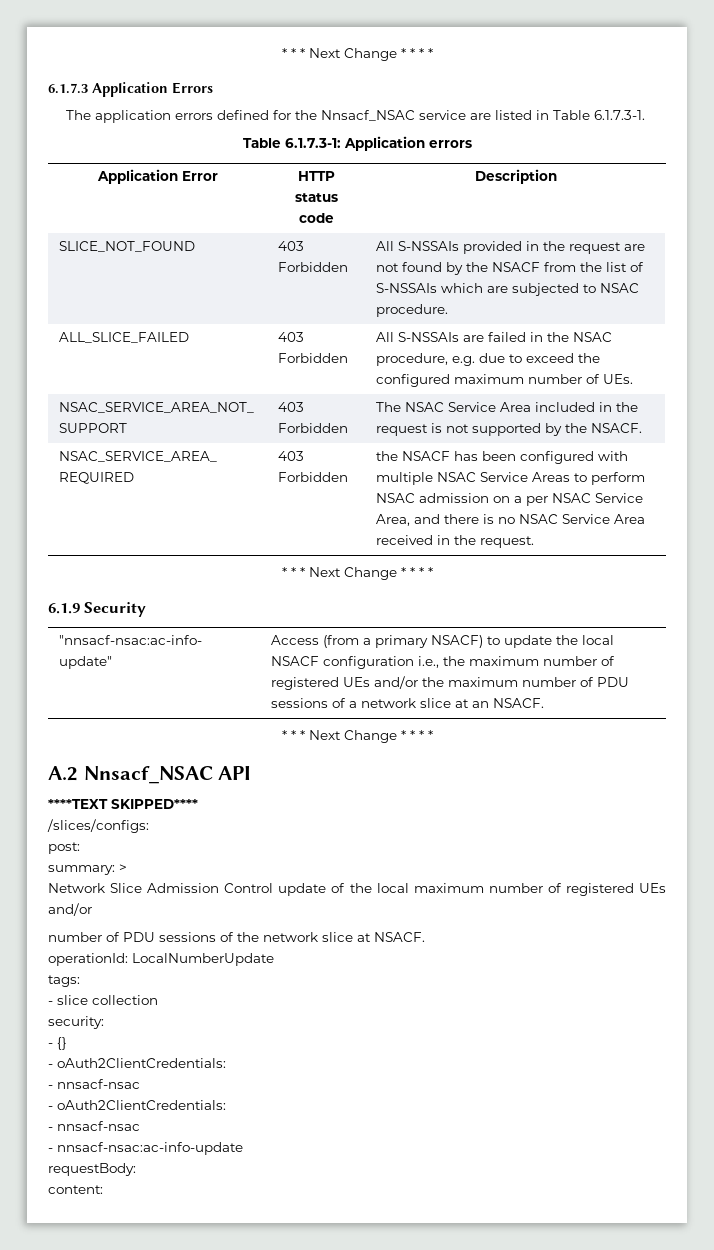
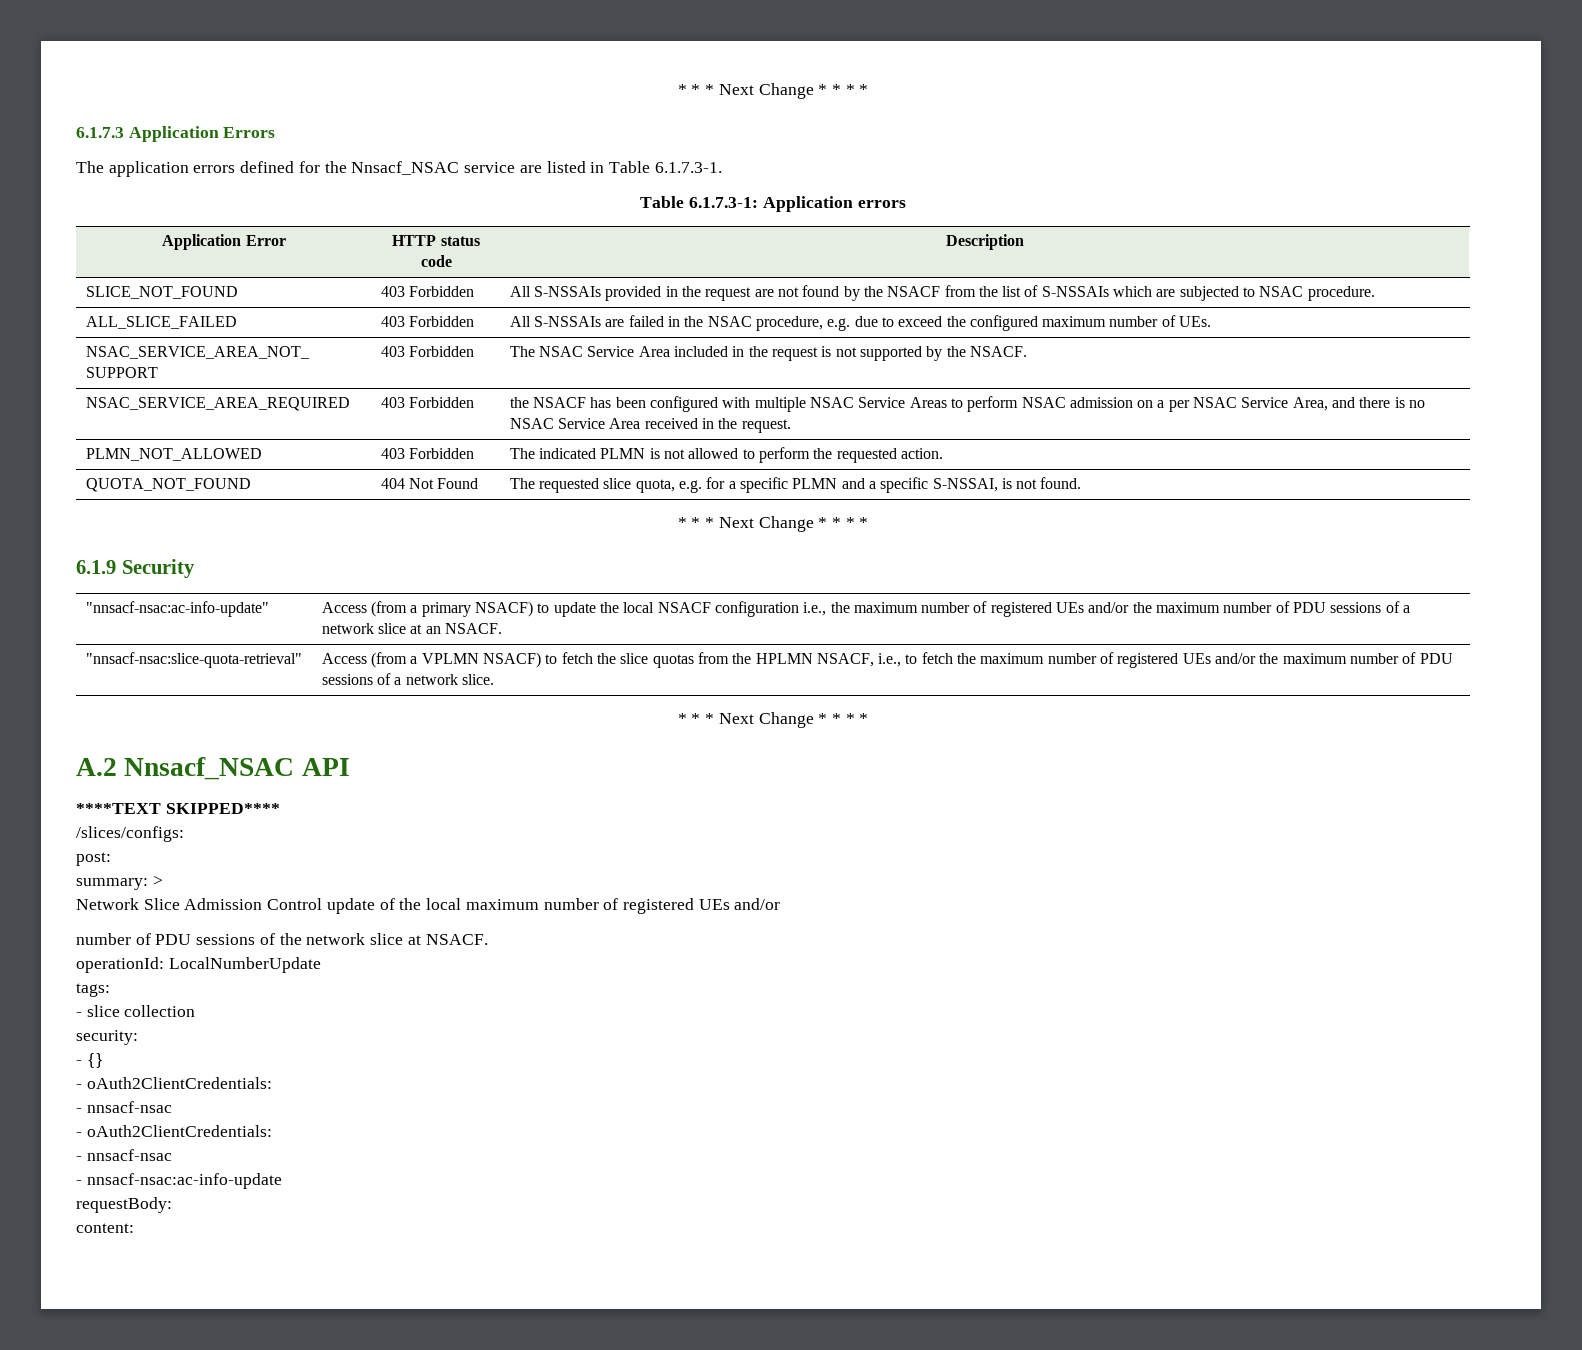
+ PLMN_NOT_ALLOWED | 403 Forbidden | The indicated PLMN is not allowed to perform the requested action.
+ QUOTA_NOT_FOUND | 404 Not Found | The requested slice quota, e.g. for a specific PLMN and a specific S-NSSAI, is not found.
+ "nnsacf-nsac:slice-quota-retrieval" | Access (from a VPLMN NSACF) to fetch the slice quotas from the HPLMN NSACF, i.e., to fetch the maximum number of registered UEs and/or the maximum number of PDU sessions of a network slice.

